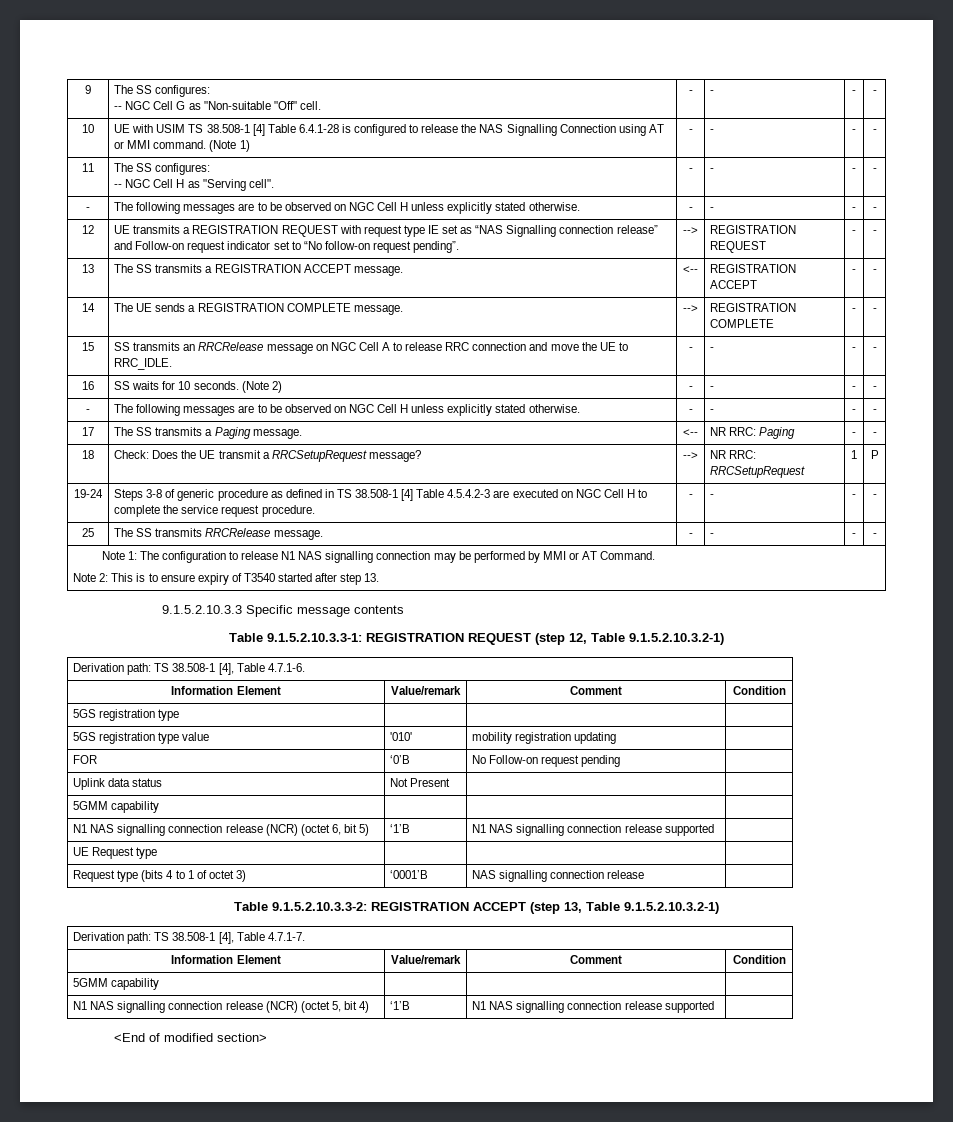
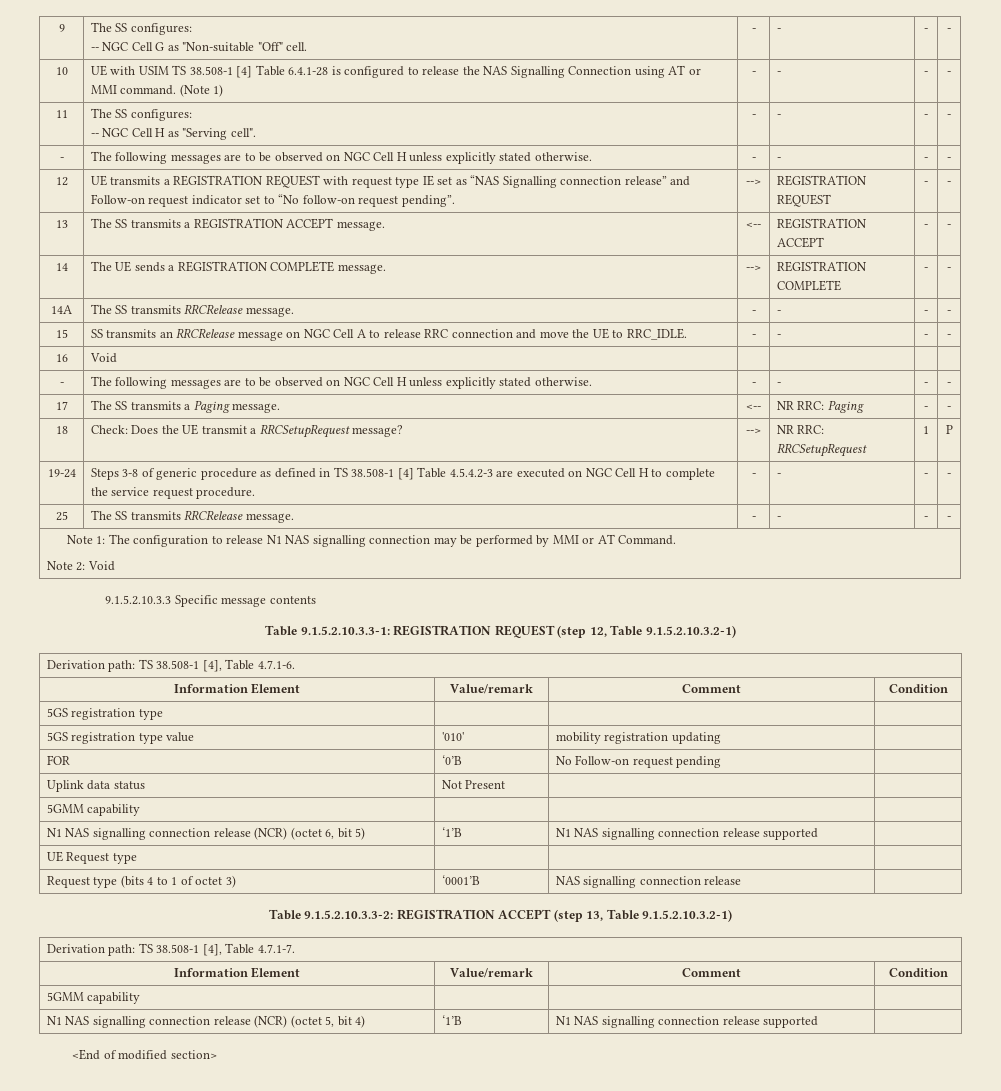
+ 14A | The SS transmits RRCRelease message. | - | - | - | -
- 16 | SS waits for 10 seconds. (Note 2) | - | - | - | -
+ 16 | Void | | | |
  Note 1: The configuration to release N1 NAS signalling connection may be performed by MMI or AT Command.
- Note 2: This is to ensure expiry of T3540 started after step 13.
+ Note 2: Void

